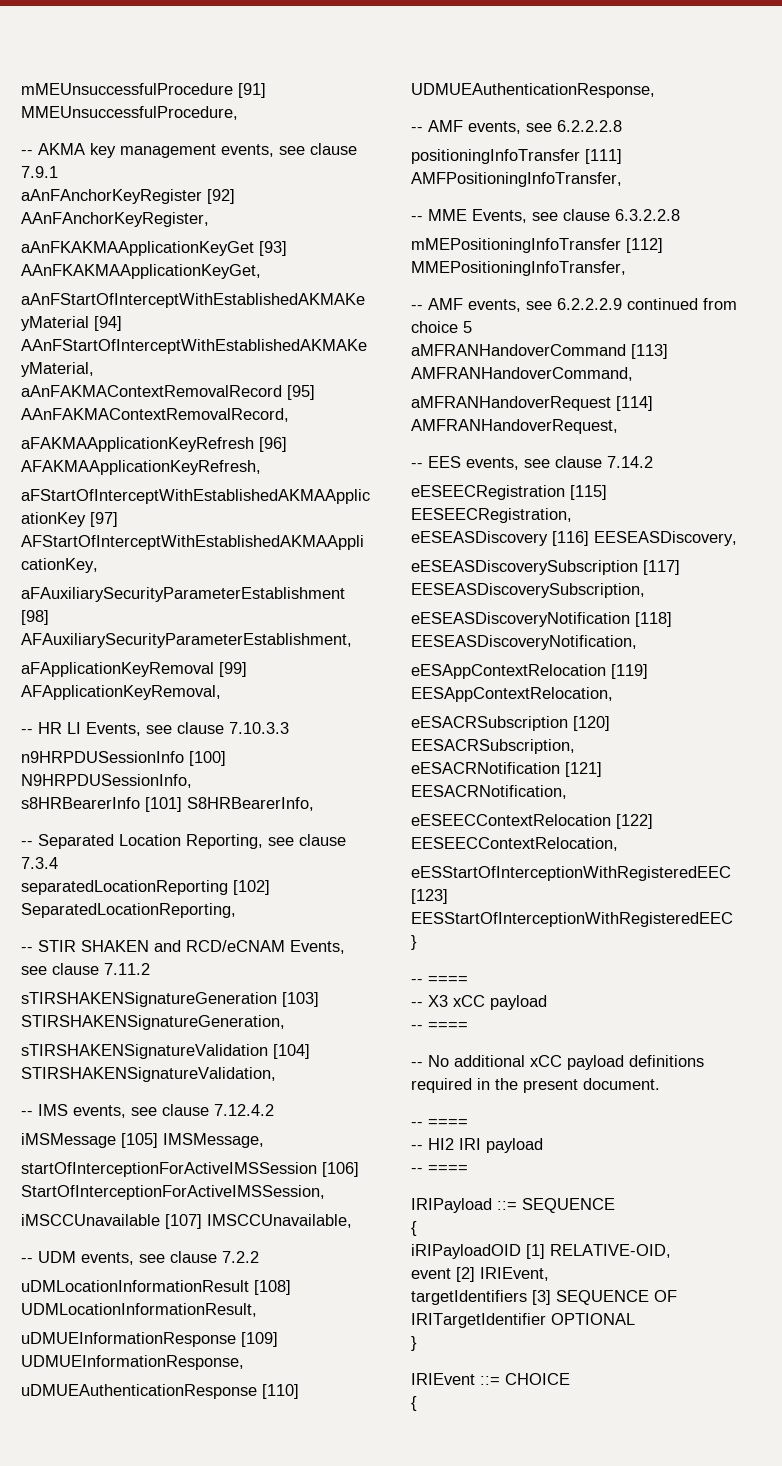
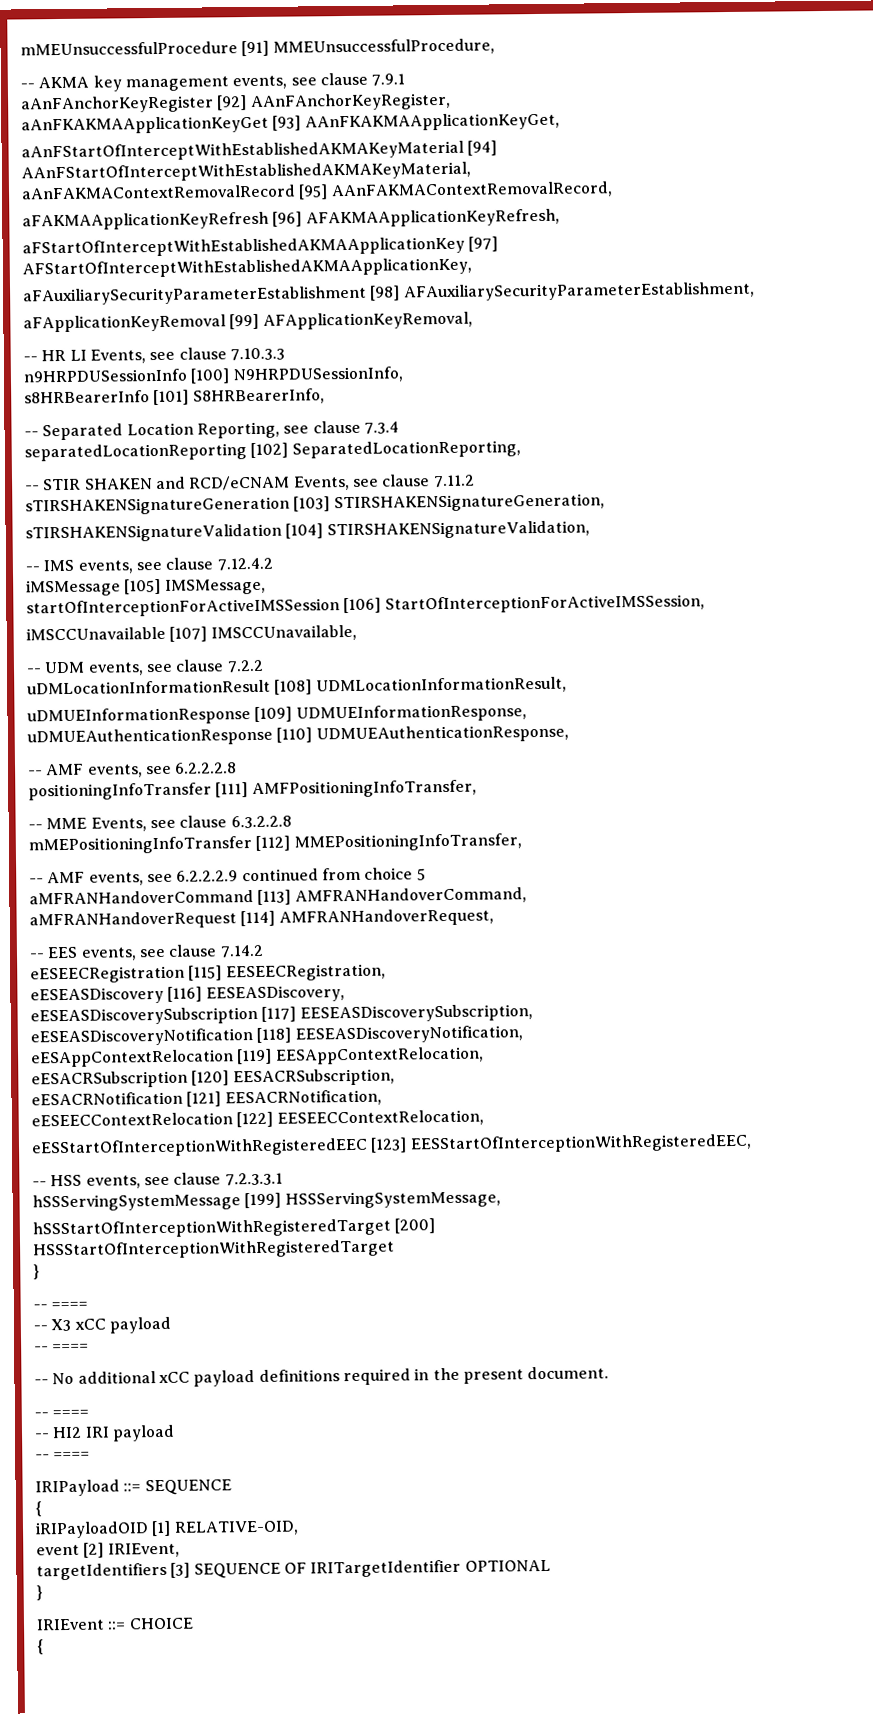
- eESStartOfInterceptionWithRegisteredEEC [123] EESStartOfInterceptionWithRegisteredEEC
+ eESStartOfInterceptionWithRegisteredEEC [123] EESStartOfInterceptionWithRegisteredEEC,
+ -- HSS events, see clause 7.2.3.3.1
+ hSSServingSystemMessage [199] HSSServingSystemMessage,
+ hSSStartOfInterceptionWithRegisteredTarget [200] HSSStartOfInterceptionWithRegisteredTarget

